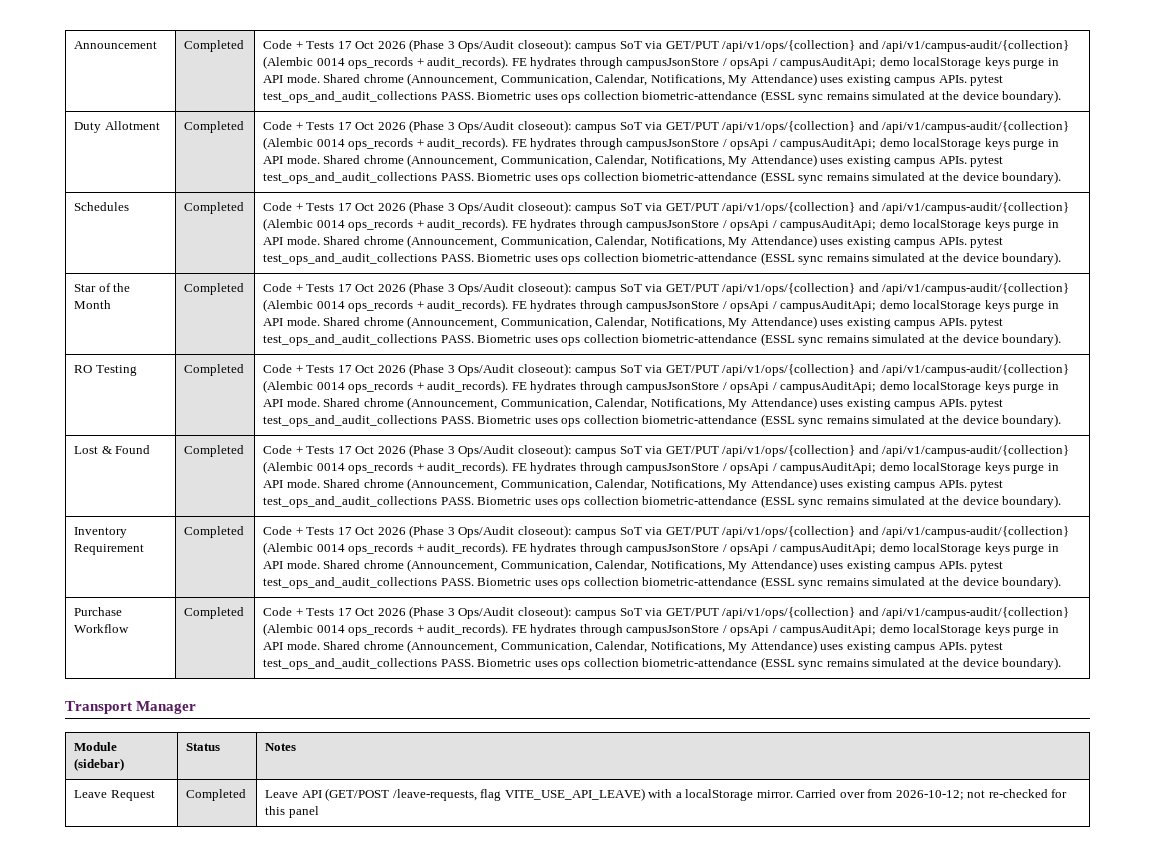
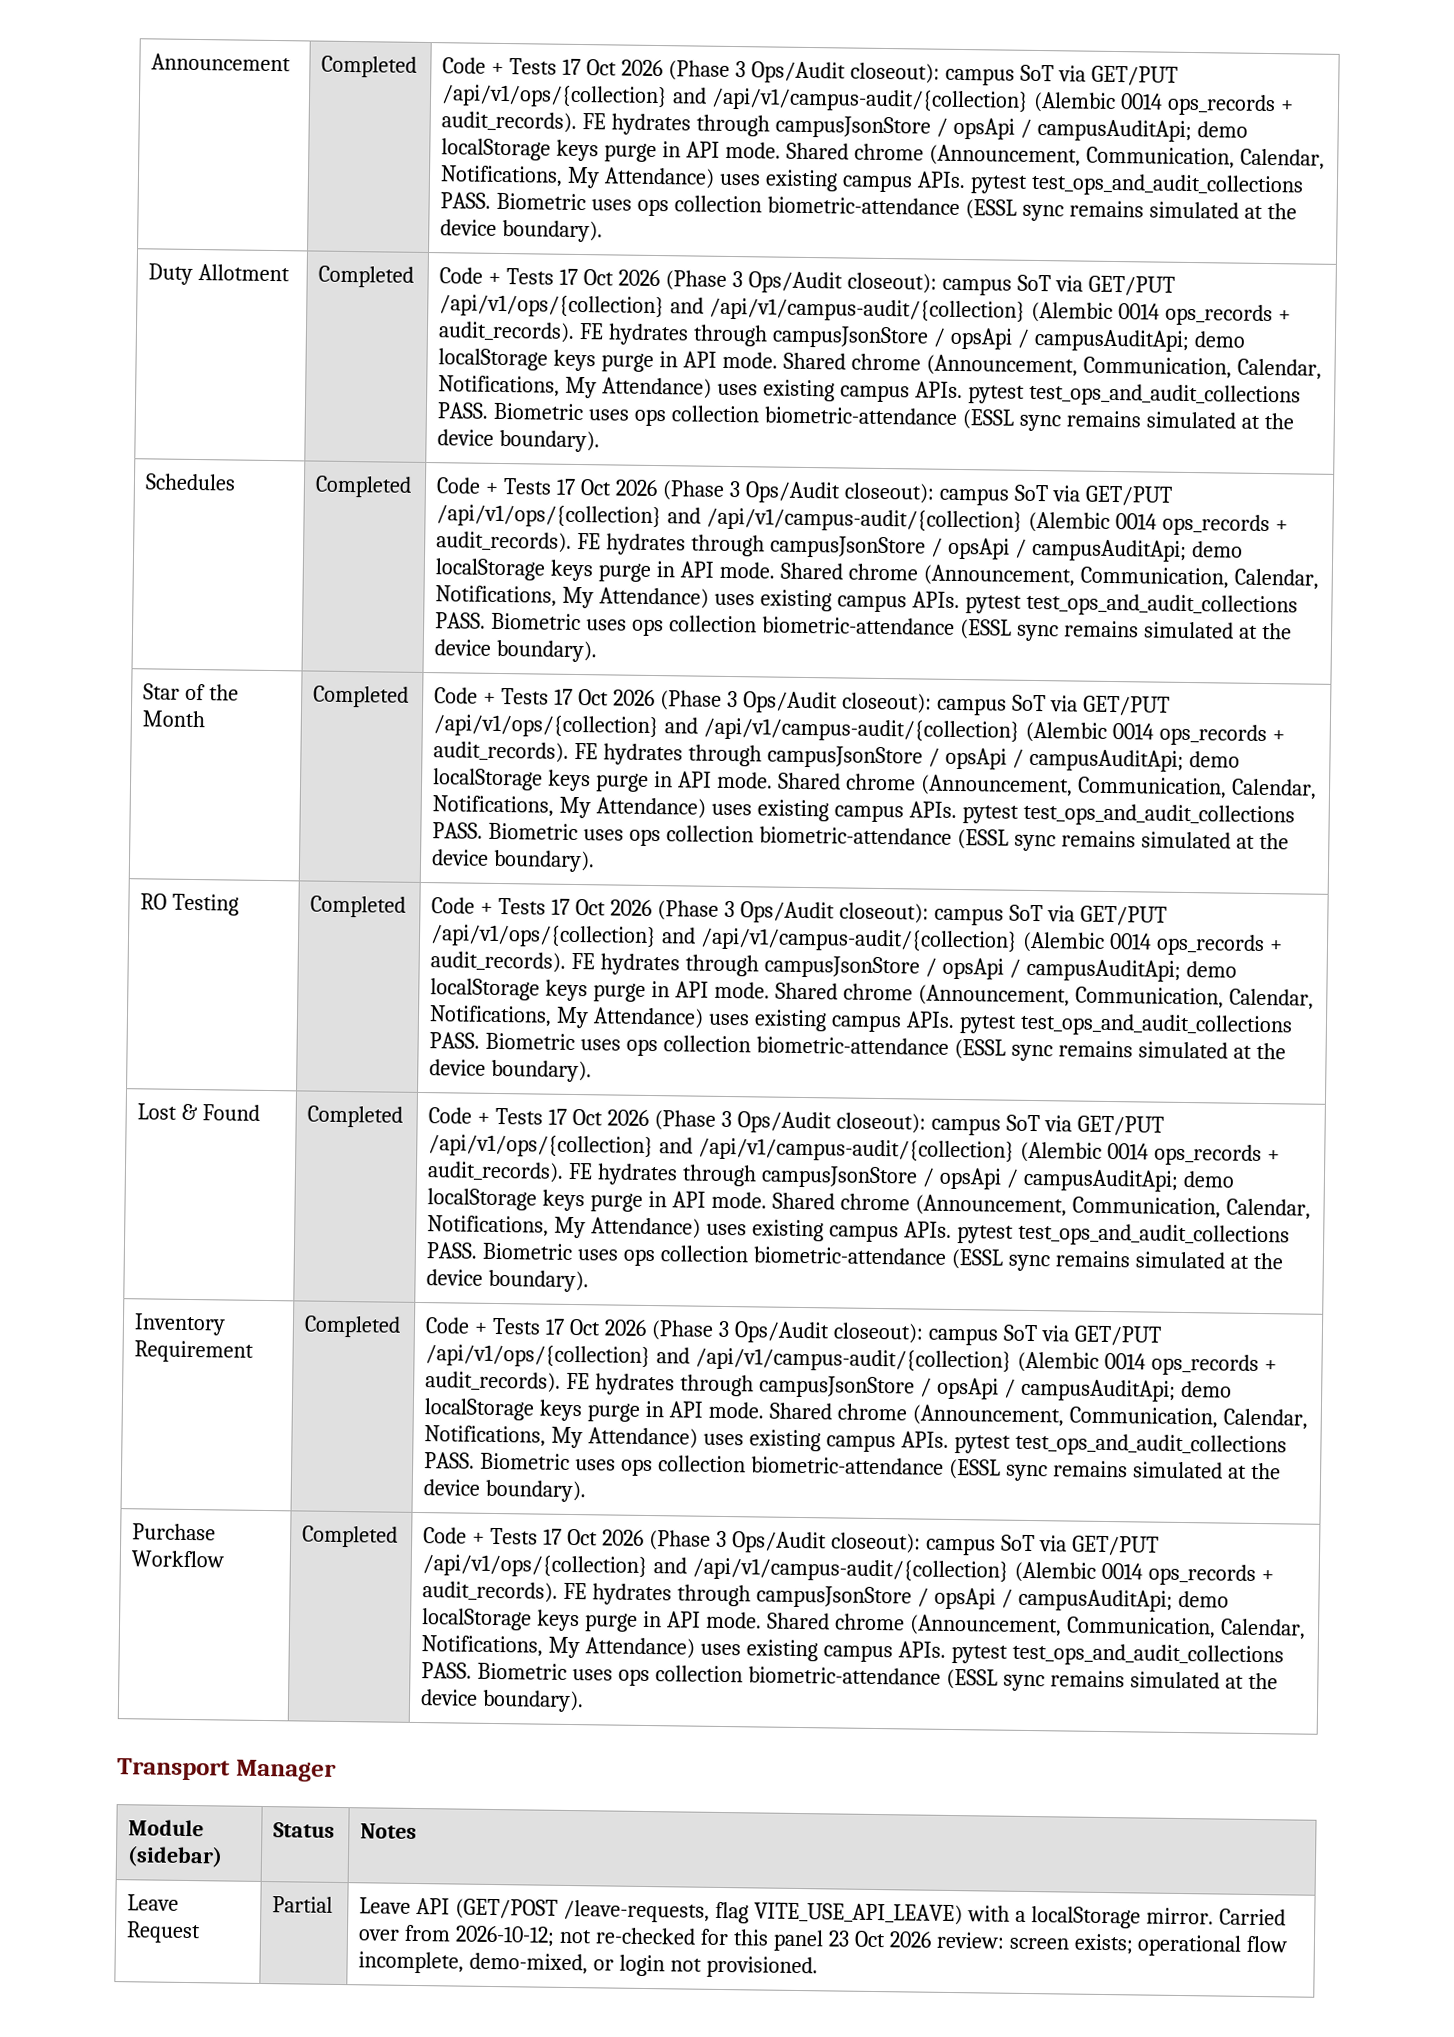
- Leave Request | Completed | Leave API (GET/POST /leave-requests, flag VITE_USE_API_LEAVE) with a localStorage mirror. Carried over from 2026-10-12; not re-checked for this panel
+ Leave Request | Partial | Leave API (GET/POST /leave-requests, flag VITE_USE_API_LEAVE) with a localStorage mirror. Carried over from 2026-10-12; not re-checked for this panel 23 Oct 2026 review: screen exists; operational flow incomplete, demo-mixed, or login not provisioned.

